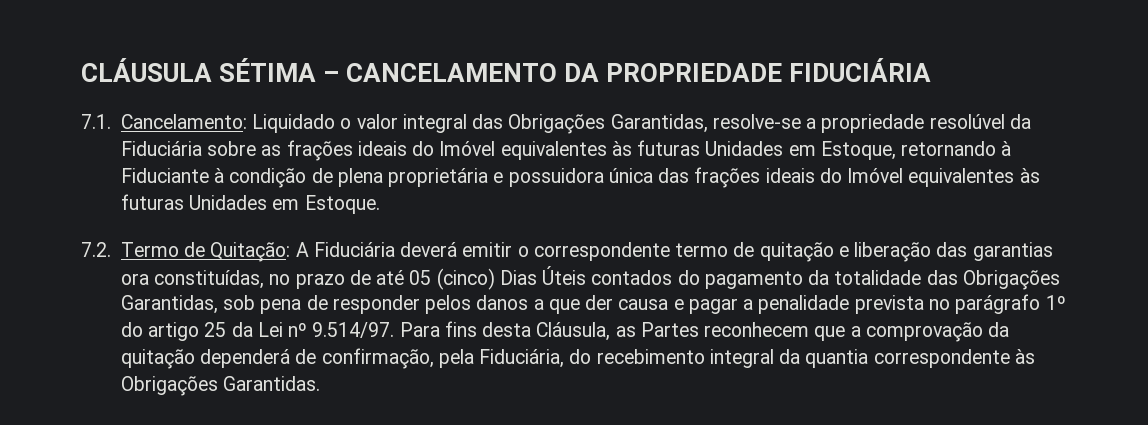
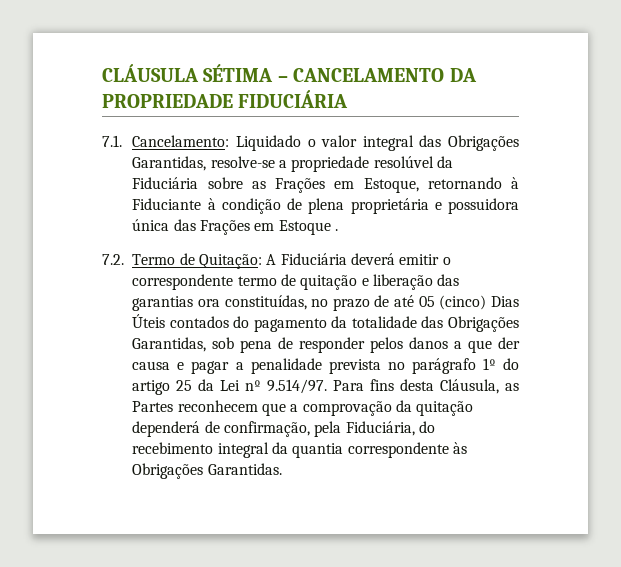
- 7.1. Cancelamento: Liquidado o valor integral das Obrigações Garantidas, resolve-se a propriedade resolúvel da Fiduciária sobre as frações ideais do Imóvel equivalentes às futuras Unidades em Estoque, retornando à Fiduciante à condição de plena proprietária e possuidora única das frações ideais do Imóvel equivalentes às futuras Unidades em Estoque.
+ 7.1. Cancelamento: Liquidado o valor integral das Obrigações Garantidas, resolve-se a propriedade resolúvel da Fiduciária sobre as Frações em Estoque, retornando à Fiduciante à condição de plena proprietária e possuidora única das Frações em Estoque .

